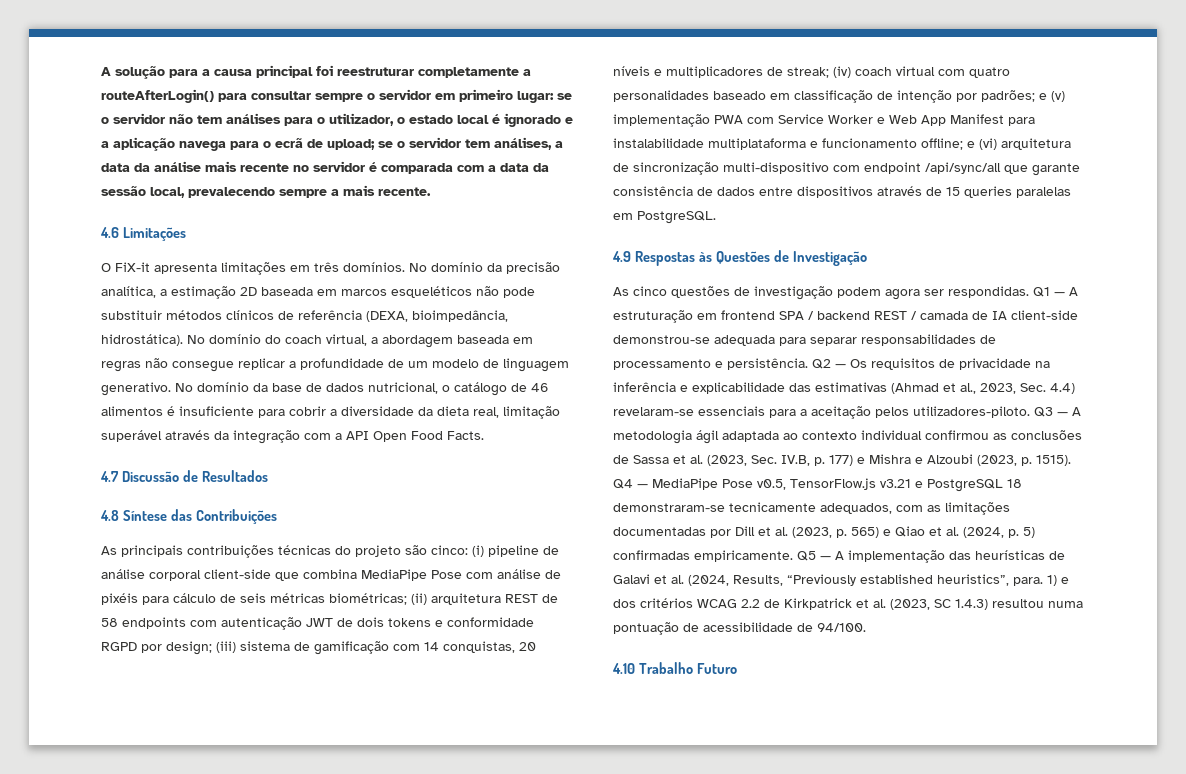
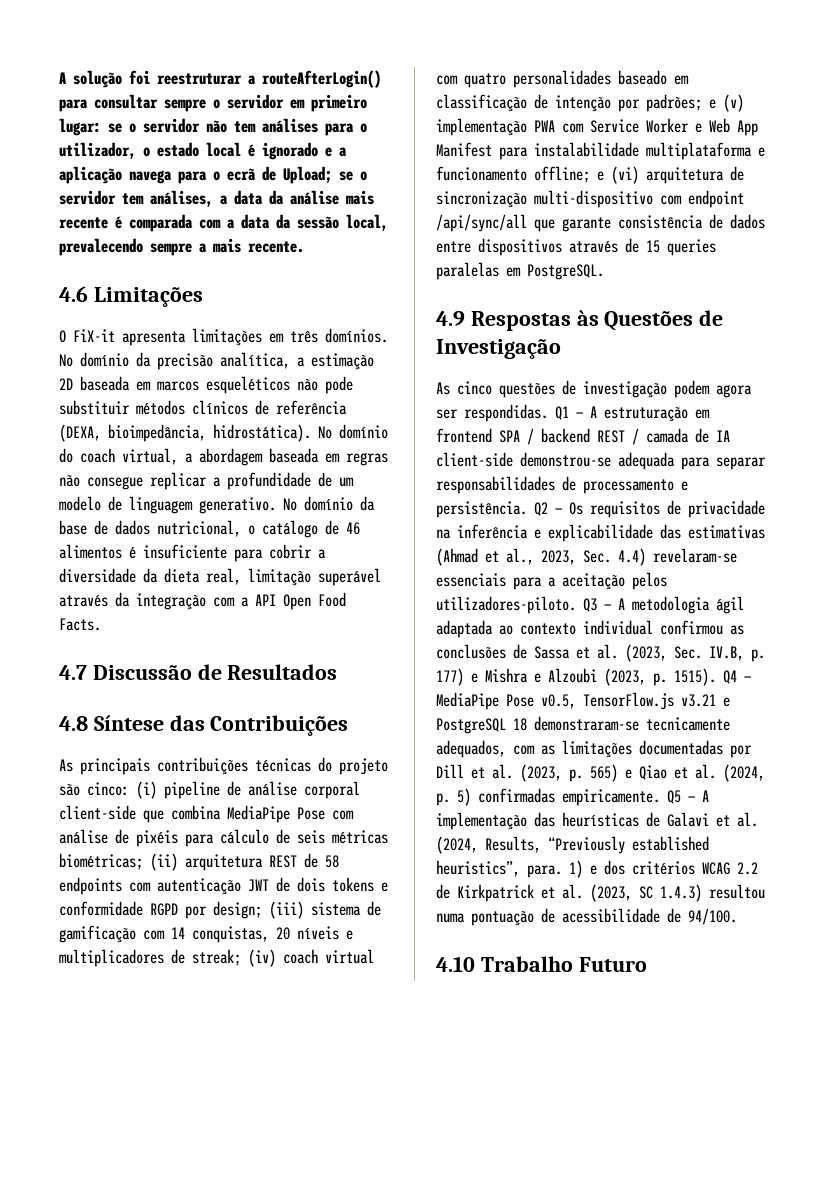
- A solução para a causa principal foi reestruturar completamente a routeAfterLogin() para consultar sempre o servidor em primeiro lugar: se o servidor não tem análises para o utilizador, o estado local é ignorado e a aplicação navega para o ecrã de upload; se o servidor tem análises, a data da análise mais recente no servidor é comparada com a data da sessão local, prevalecendo sempre a mais recente.
+ A solução foi reestruturar a routeAfterLogin() para consultar sempre o servidor em primeiro lugar: se o servidor não tem análises para o utilizador, o estado local é ignorado e a aplicação navega para o ecrã de Upload; se o servidor tem análises, a data da análise mais recente é comparada com a data da sessão local, prevalecendo sempre a mais recente.

